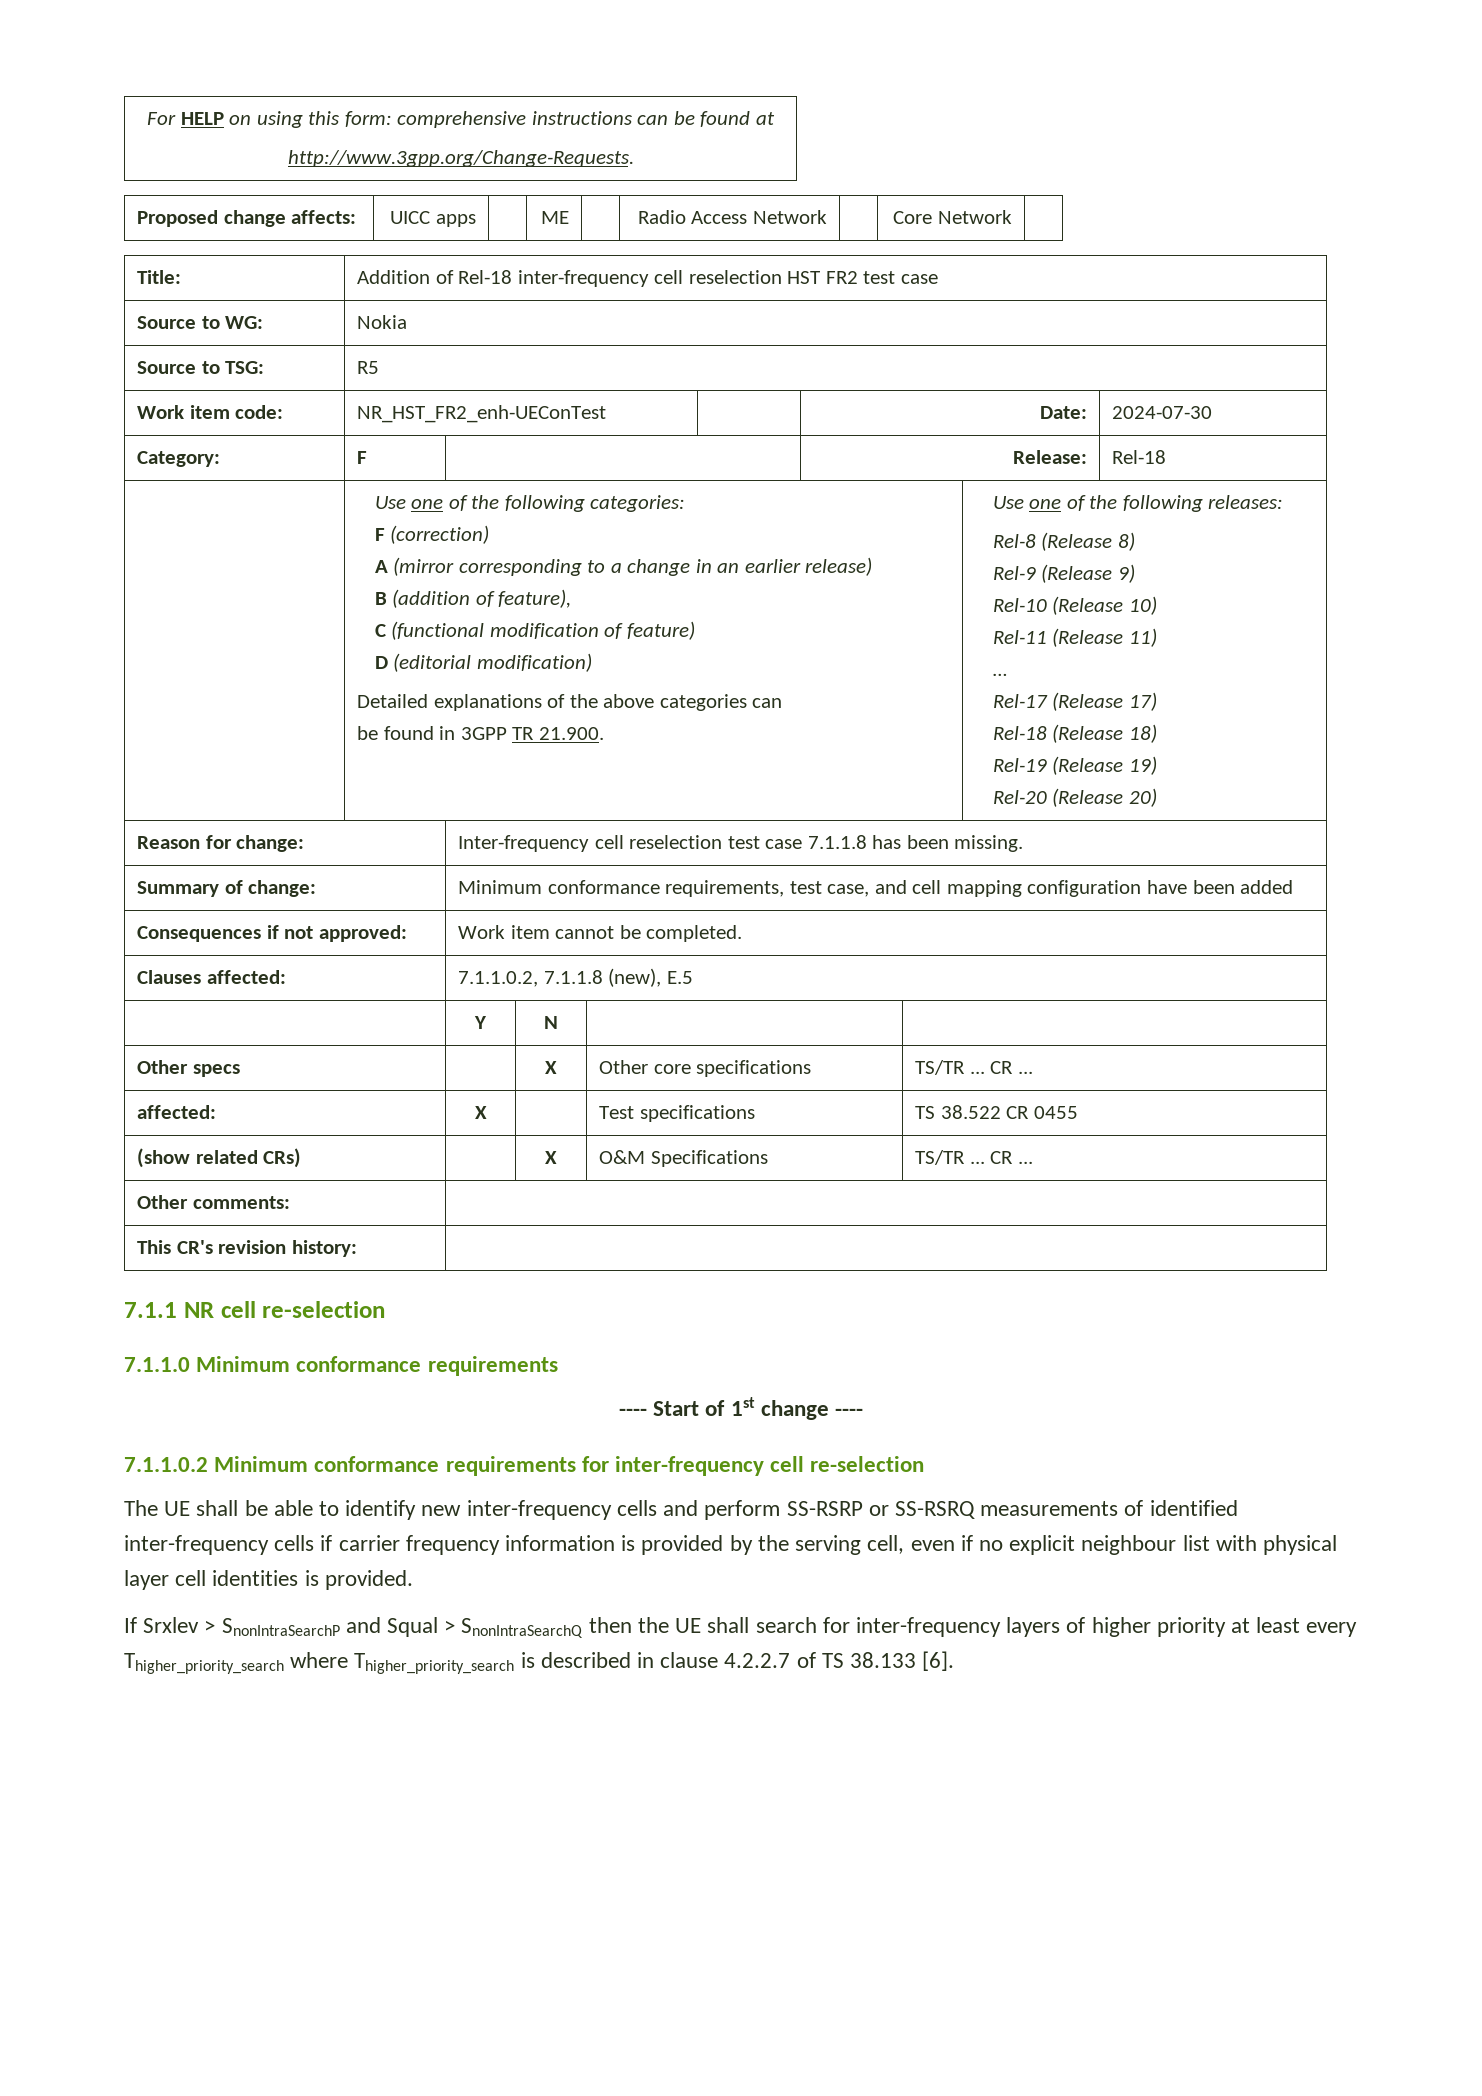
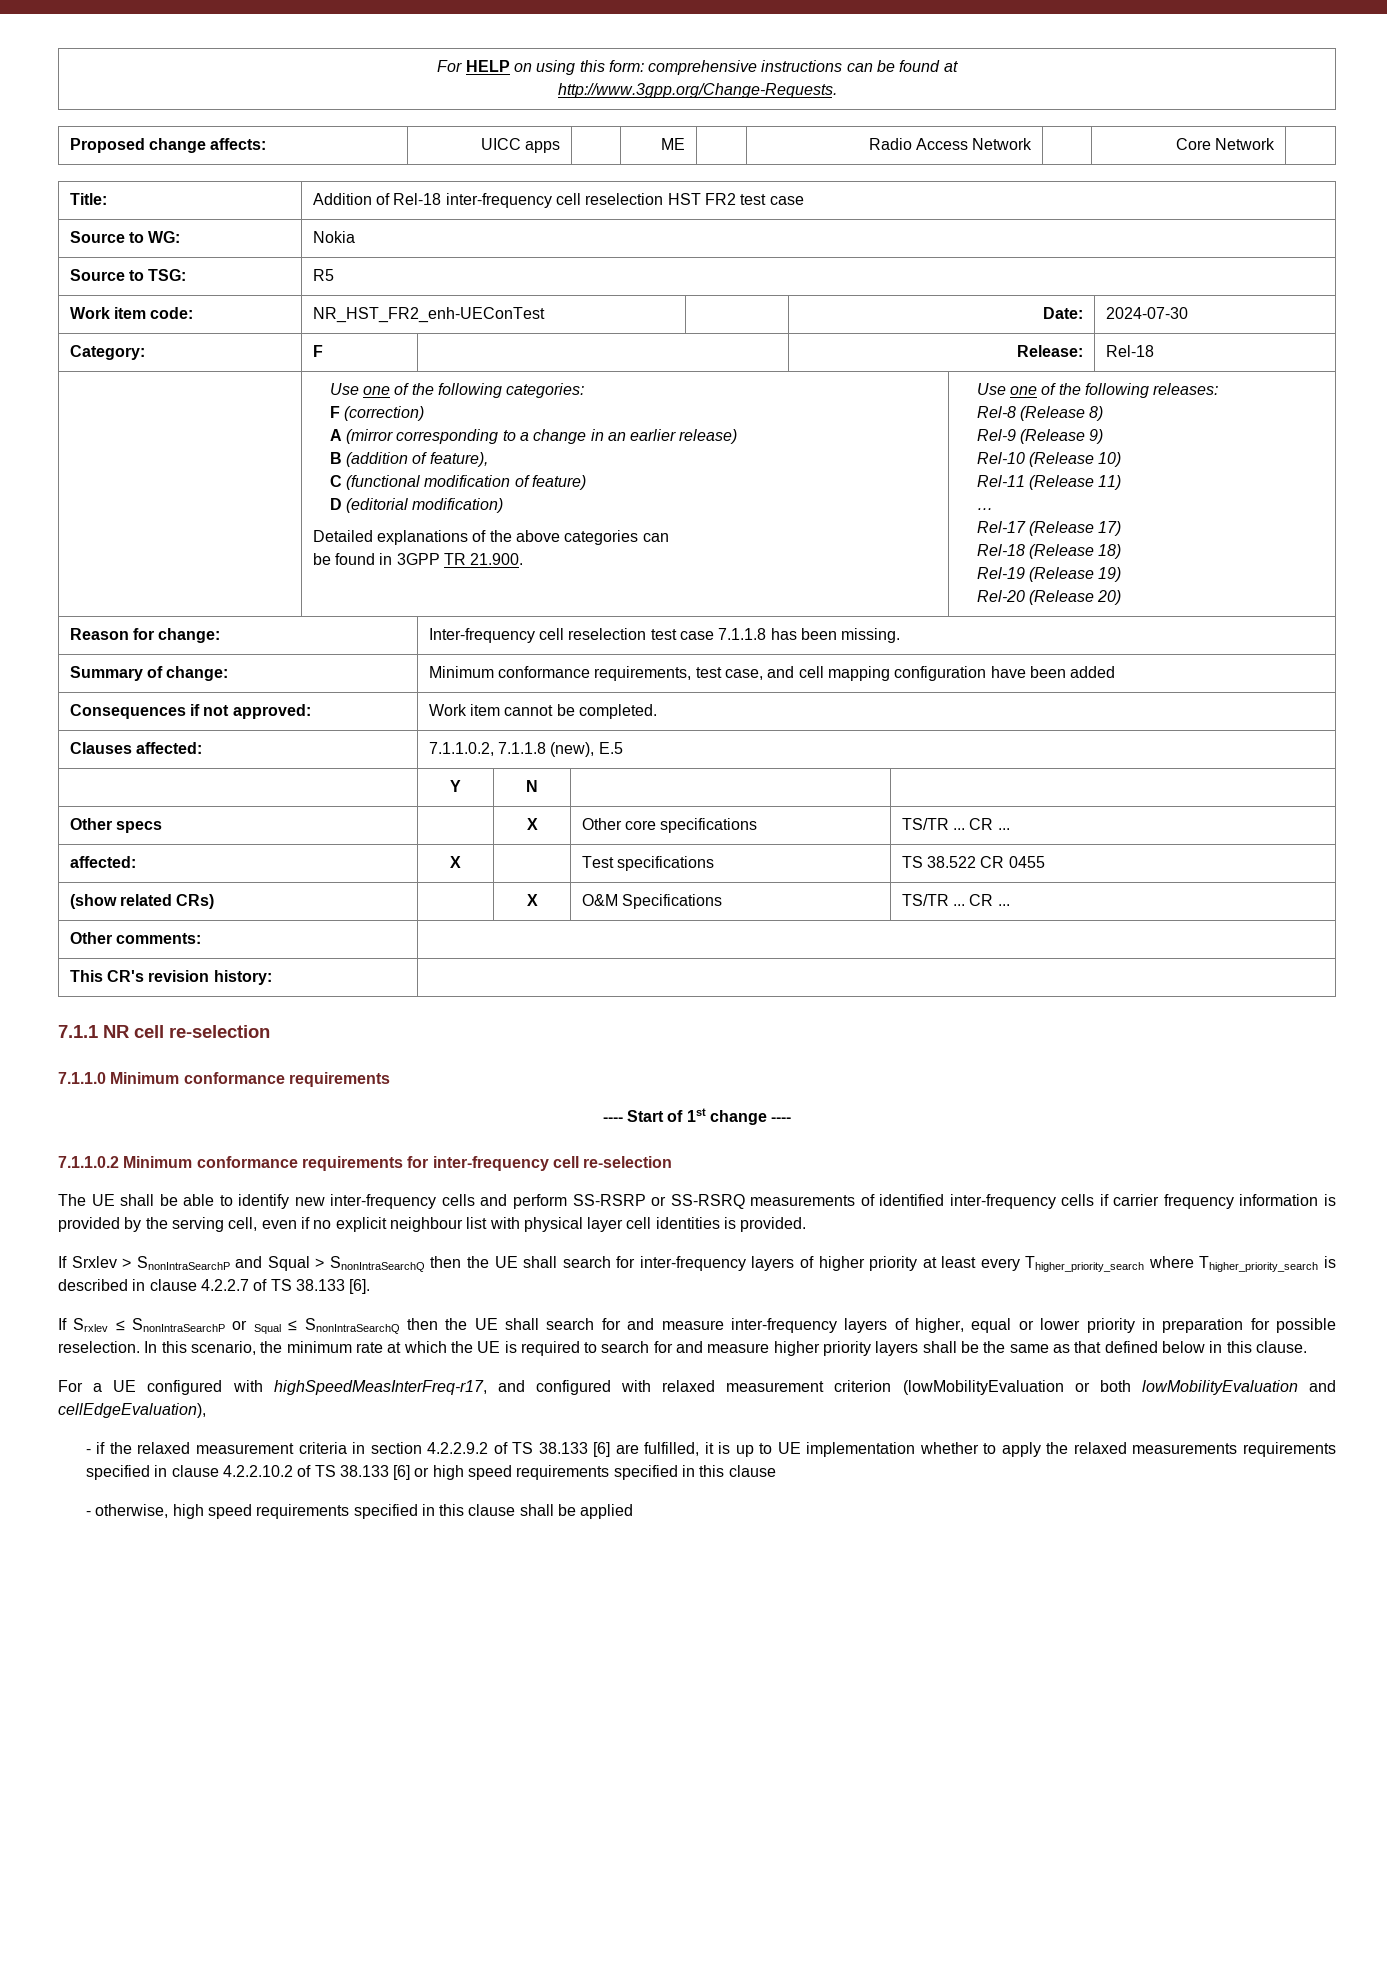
+ If Srxlev ≤ SnonIntraSearchP or Squal ≤ SnonIntraSearchQ then the UE shall search for and measure inter-frequency layers of higher, equal or lower priority in preparation for possible reselection. In this scenario, the minimum rate at which the UE is required to search for and measure higher priority layers shall be the same as that defined below in this clause.
+ For a UE configured with highSpeedMeasInterFreq-r17, and configured with relaxed measurement criterion (lowMobilityEvaluation or both lowMobilityEvaluation and cellEdgeEvaluation),
+ - if the relaxed measurement criteria in section 4.2.2.9.2 of TS 38.133 [6] are fulfilled, it is up to UE implementation whether to apply the relaxed measurements requirements specified in clause 4.2.2.10.2 of TS 38.133 [6] or high speed requirements specified in this clause
+ - otherwise, high speed requirements specified in this clause shall be applied

